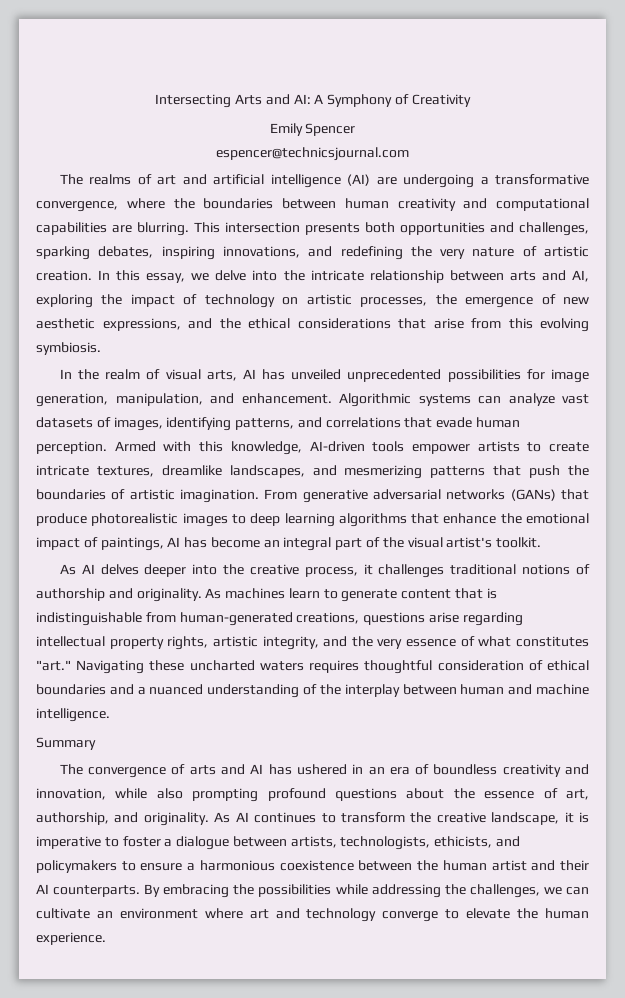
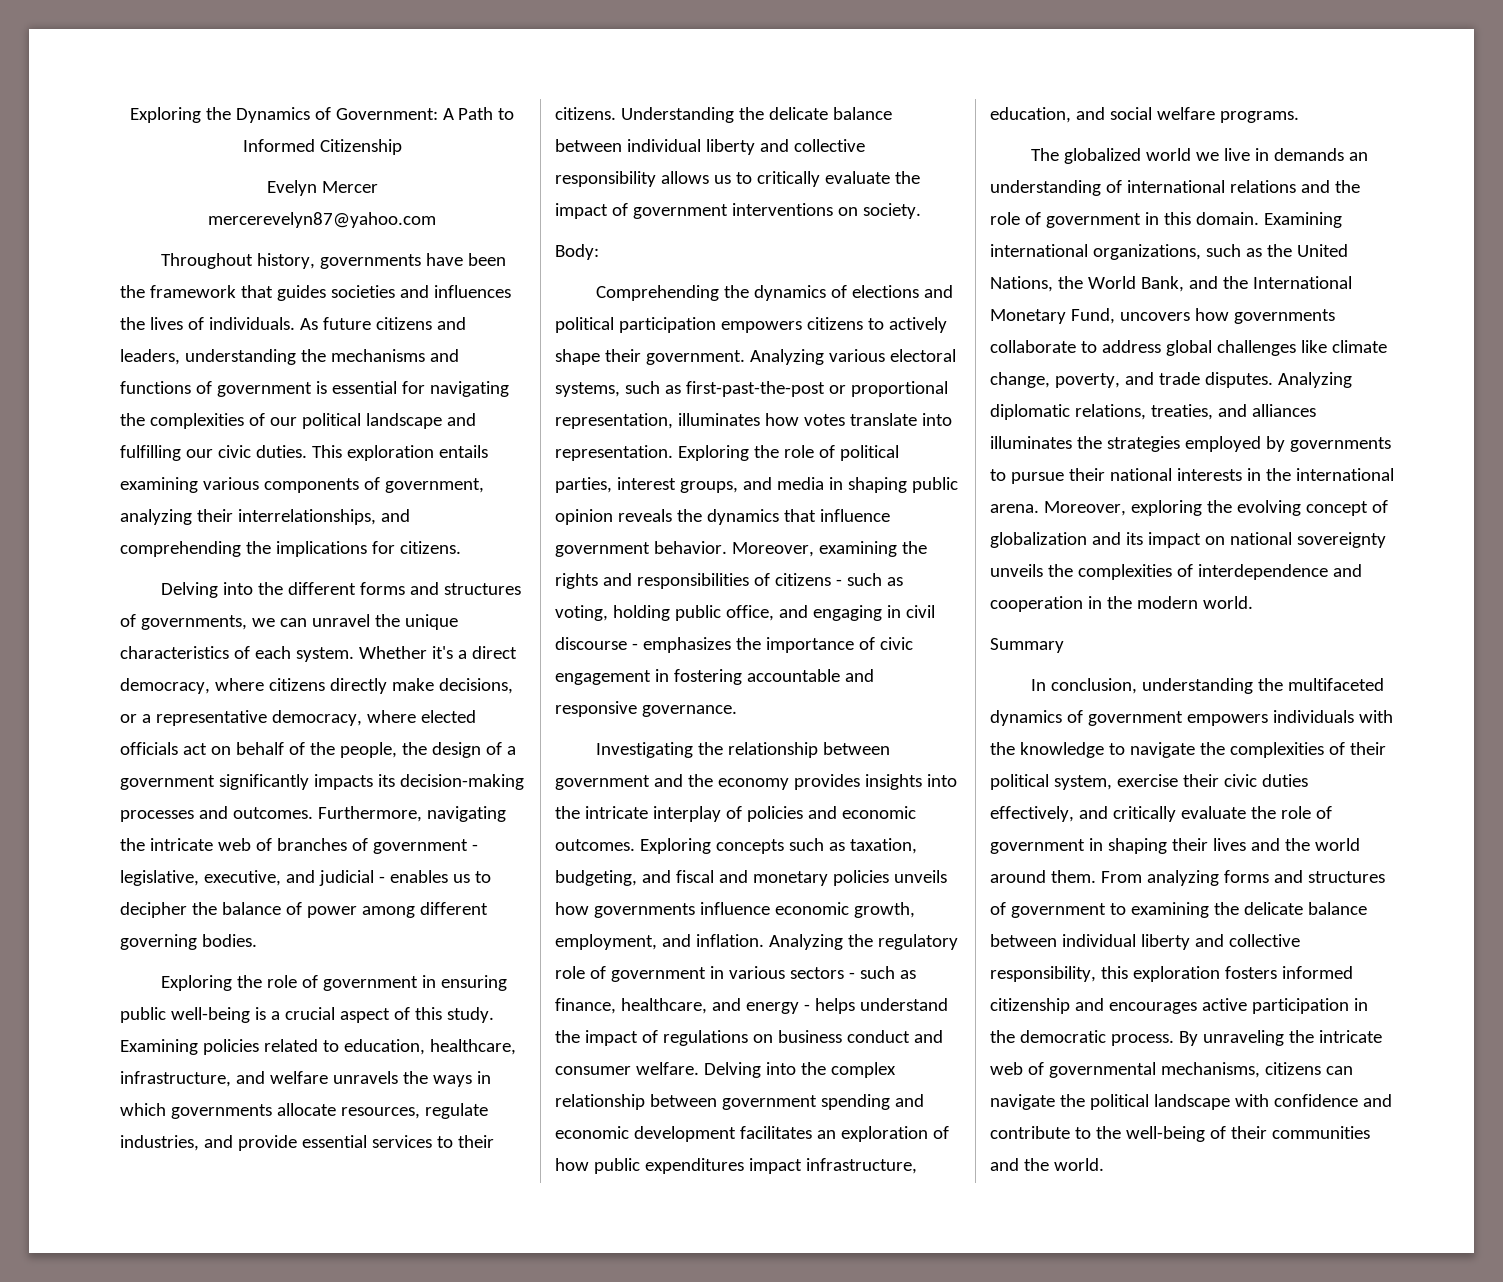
- Intersecting Arts and AI: A Symphony of Creativity
- Emily Spencer
- espencer@technicsjournal.com
- The realms of art and artificial intelligence (AI) are undergoing a transformative convergence, where the boundaries between human creativity and computational capabilities are blurring. This intersection presents both opportunities and challenges, sparking debates, inspiring innovations, and redefining the very nature of artistic creation. In this essay, we delve into the intricate relationship between arts and AI, exploring the impact of technology on artistic processes, the emergence of new aesthetic expressions, and the ethical considerations that arise from this evolving symbiosis.
- In the realm of visual arts, AI has unveiled unprecedented possibilities for image generation, manipulation, and enhancement. Algorithmic systems can analyze vast datasets of images, identifying patterns, and correlations that evade human perception. Armed with this knowledge, AI-driven tools empower artists to create intricate textures, dreamlike landscapes, and mesmerizing patterns that push the boundaries of artistic imagination. From generative adversarial networks (GANs) that produce photorealistic images to deep learning algorithms that enhance the emotional impact of paintings, AI has become an integral part of the visual artist's toolkit.
- As AI delves deeper into the creative process, it challenges traditional notions of authorship and originality. As machines learn to generate content that is indistinguishable from human-generated creations, questions arise regarding intellectual property rights, artistic integrity, and the very essence of what constitutes "art." Navigating these uncharted waters requires thoughtful consideration of ethical boundaries and a nuanced understanding of the interplay between human and machine intelligence.
+ Exploring the Dynamics of Government: A Path to Informed Citizenship
+ Evelyn Mercer
+ mercerevelyn87@yahoo.com
+ Throughout history, governments have been the framework that guides societies and influences the lives of individuals. As future citizens and leaders, understanding the mechanisms and functions of government is essential for navigating the complexities of our political landscape and fulfilling our civic duties. This exploration entails examining various components of government, analyzing their interrelationships, and comprehending the implications for citizens.
+ Delving into the different forms and structures of governments, we can unravel the unique characteristics of each system. Whether it's a direct democracy, where citizens directly make decisions, or a representative democracy, where elected officials act on behalf of the people, the design of a government significantly impacts its decision-making processes and outcomes. Furthermore, navigating the intricate web of branches of government - legislative, executive, and judicial - enables us to decipher the balance of power among different governing bodies.
+ Exploring the role of government in ensuring public well-being is a crucial aspect of this study. Examining policies related to education, healthcare, infrastructure, and welfare unravels the ways in which governments allocate resources, regulate industries, and provide essential services to their citizens. Understanding the delicate balance between individual liberty and collective responsibility allows us to critically evaluate the impact of government interventions on society.
+ Body:
+ Comprehending the dynamics of elections and political participation empowers citizens to actively shape their government. Analyzing various electoral systems, such as first-past-the-post or proportional representation, illuminates how votes translate into representation. Exploring the role of political parties, interest groups, and media in shaping public opinion reveals the dynamics that influence government behavior. Moreover, examining the rights and responsibilities of citizens - such as voting, holding public office, and engaging in civil discourse - emphasizes the importance of civic engagement in fostering accountable and responsive governance.
+ Investigating the relationship between government and the economy provides insights into the intricate interplay of policies and economic outcomes. Exploring concepts such as taxation, budgeting, and fiscal and monetary policies unveils how governments influence economic growth, employment, and inflation. Analyzing the regulatory role of government in various sectors - such as finance, healthcare, and energy - helps understand the impact of regulations on business conduct and consumer welfare. Delving into the complex relationship between government spending and economic development facilitates an exploration of how public expenditures impact infrastructure, education, and social welfare programs.
+ The globalized world we live in demands an understanding of international relations and the role of government in this domain. Examining international organizations, such as the United Nations, the World Bank, and the International Monetary Fund, uncovers how governments collaborate to address global challenges like climate change, poverty, and trade disputes. Analyzing diplomatic relations, treaties, and alliances illuminates the strategies employed by governments to pursue their national interests in the international arena. Moreover, exploring the evolving concept of globalization and its impact on national sovereignty unveils the complexities of interdependence and cooperation in the modern world.
  Summary
- The convergence of arts and AI has ushered in an era of boundless creativity and innovation, while also prompting profound questions about the essence of art, authorship, and originality. As AI continues to transform the creative landscape, it is imperative to foster a dialogue between artists, technologists, ethicists, and policymakers to ensure a harmonious coexistence between the human artist and their AI counterparts. By embracing the possibilities while addressing the challenges, we can cultivate an environment where art and technology converge to elevate the human experience.
+ In conclusion, understanding the multifaceted dynamics of government empowers individuals with the knowledge to navigate the complexities of their political system, exercise their civic duties effectively, and critically evaluate the role of government in shaping their lives and the world around them. From analyzing forms and structures of government to examining the delicate balance between individual liberty and collective responsibility, this exploration fosters informed citizenship and encourages active participation in the democratic process. By unraveling the intricate web of governmental mechanisms, citizens can navigate the political landscape with confidence and contribute to the well-being of their communities and the world.

